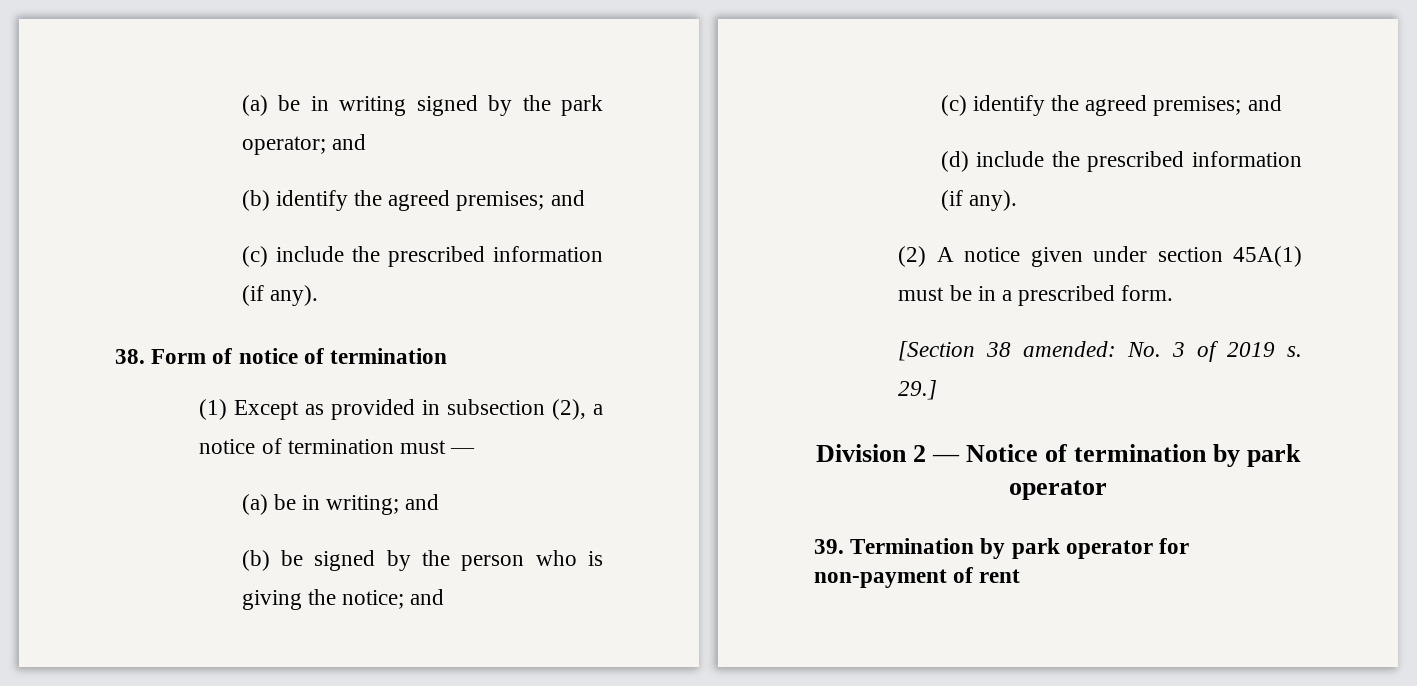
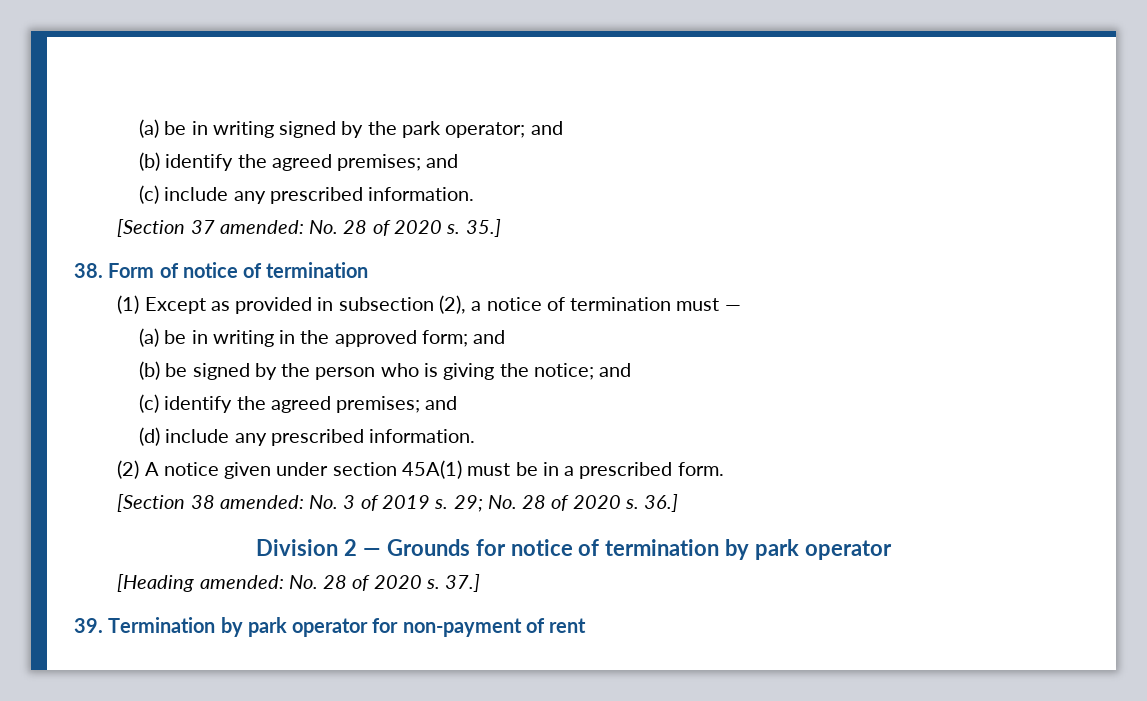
- (c) include the prescribed information (if any).
+ (c) include any prescribed information.
+ [Section 37 amended: No. 28 of 2020 s. 35.]
- (a) be in writing; and
+ (a) be in writing in the approved form; and
- (d) include the prescribed information (if any).
+ (d) include any prescribed information.
- 29.]
+ 29; No. 28 of 2020 s. 36.]
- Division 2 — Notice of termination by park operator
+ Division 2 — Grounds for notice of termination by park operator
+ [Heading amended: No. 28 of 2020 s. 37.]

